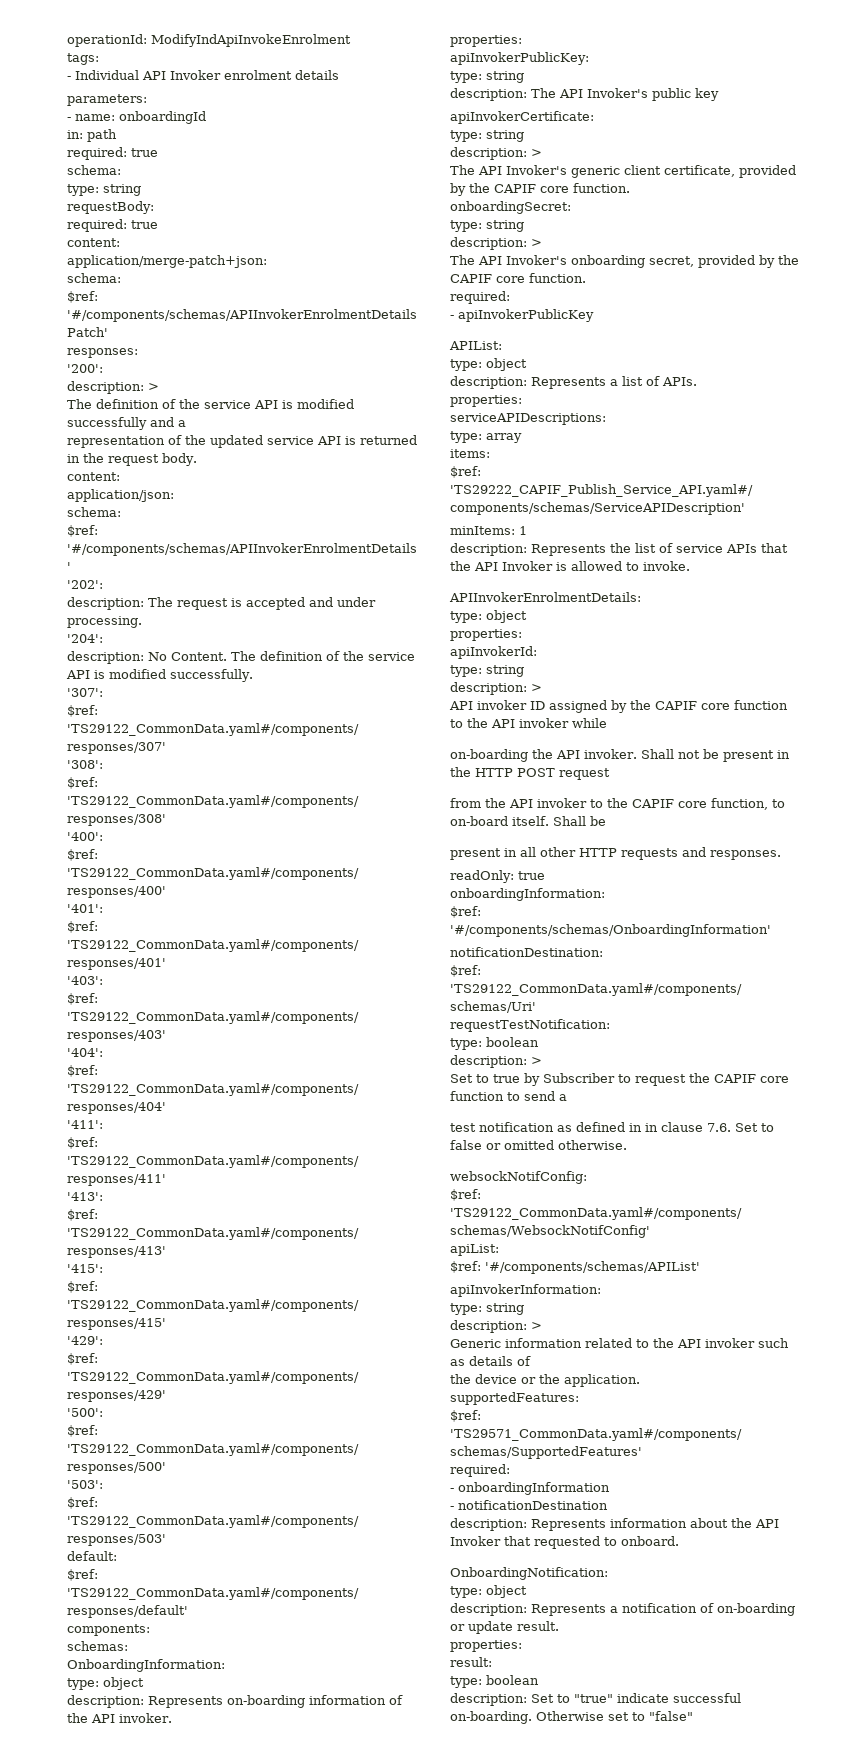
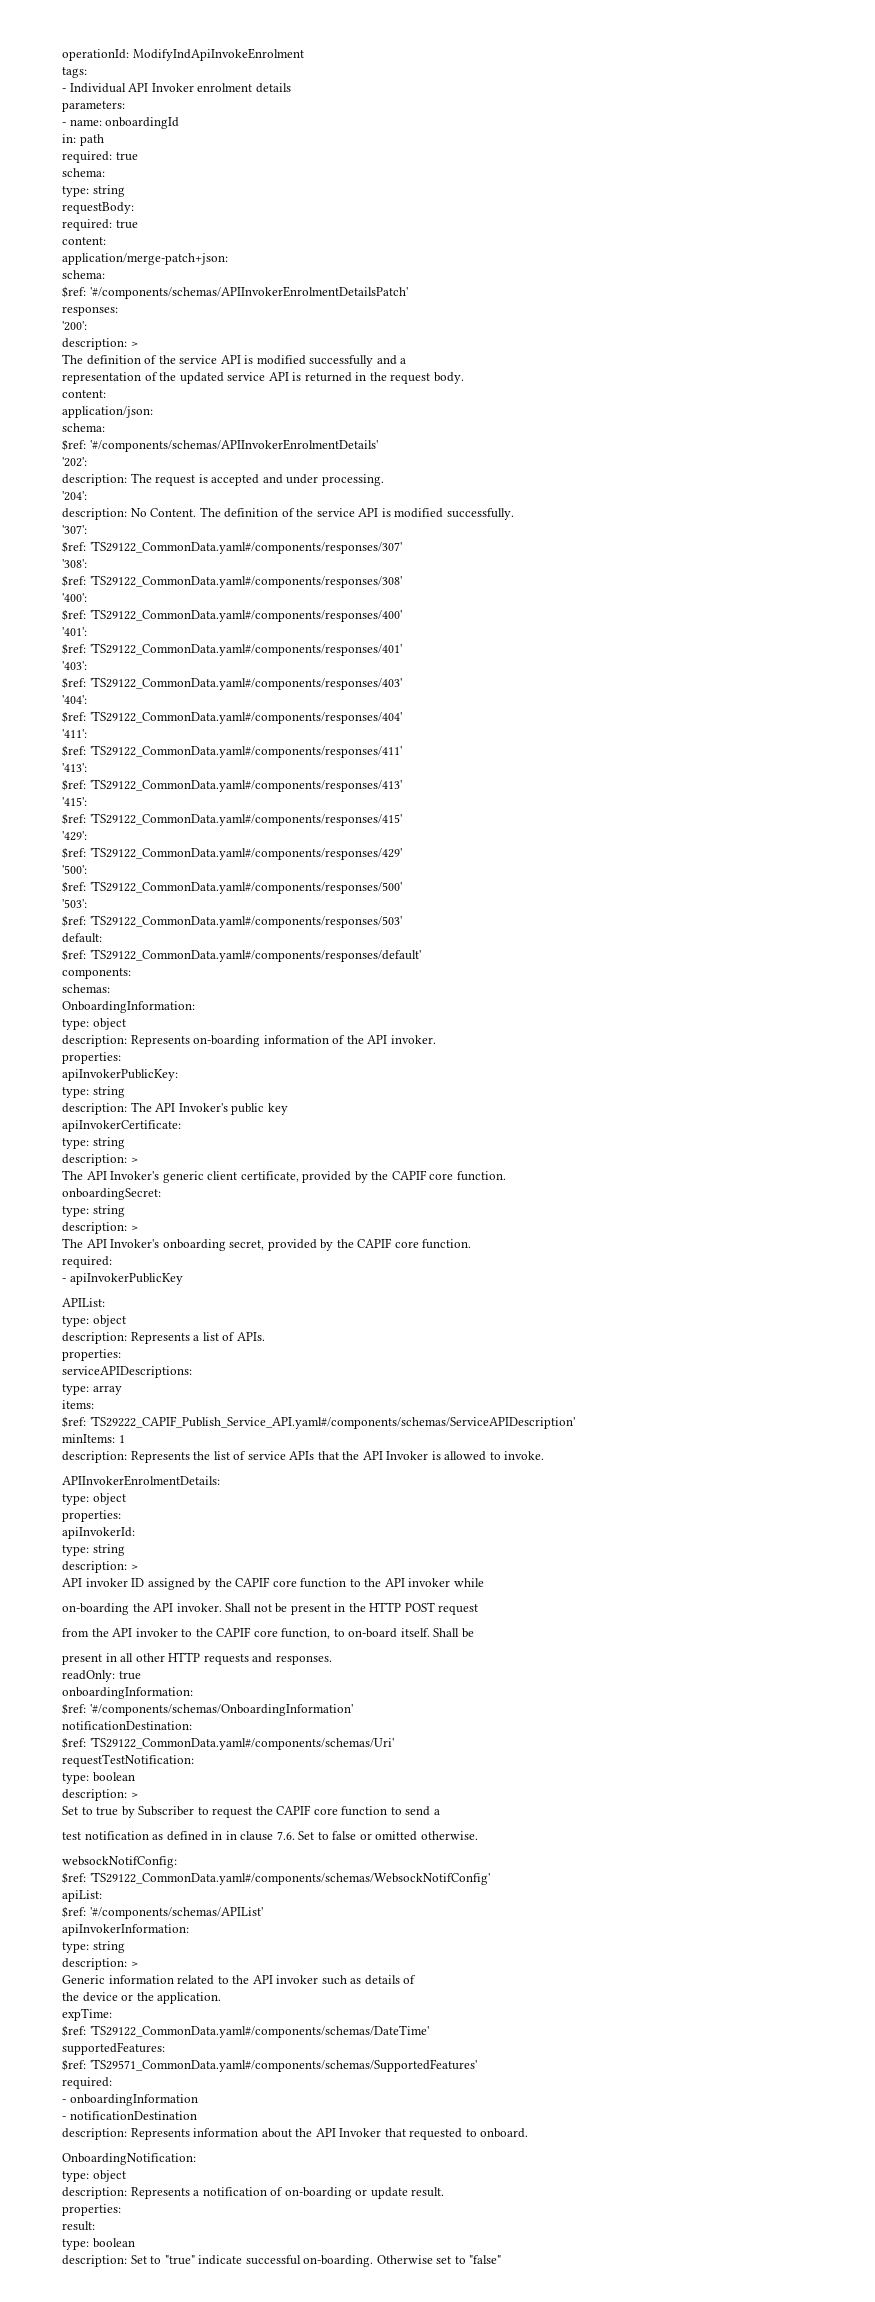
+ expTime:
+ $ref: 'TS29122_CommonData.yaml#/components/schemas/DateTime'

